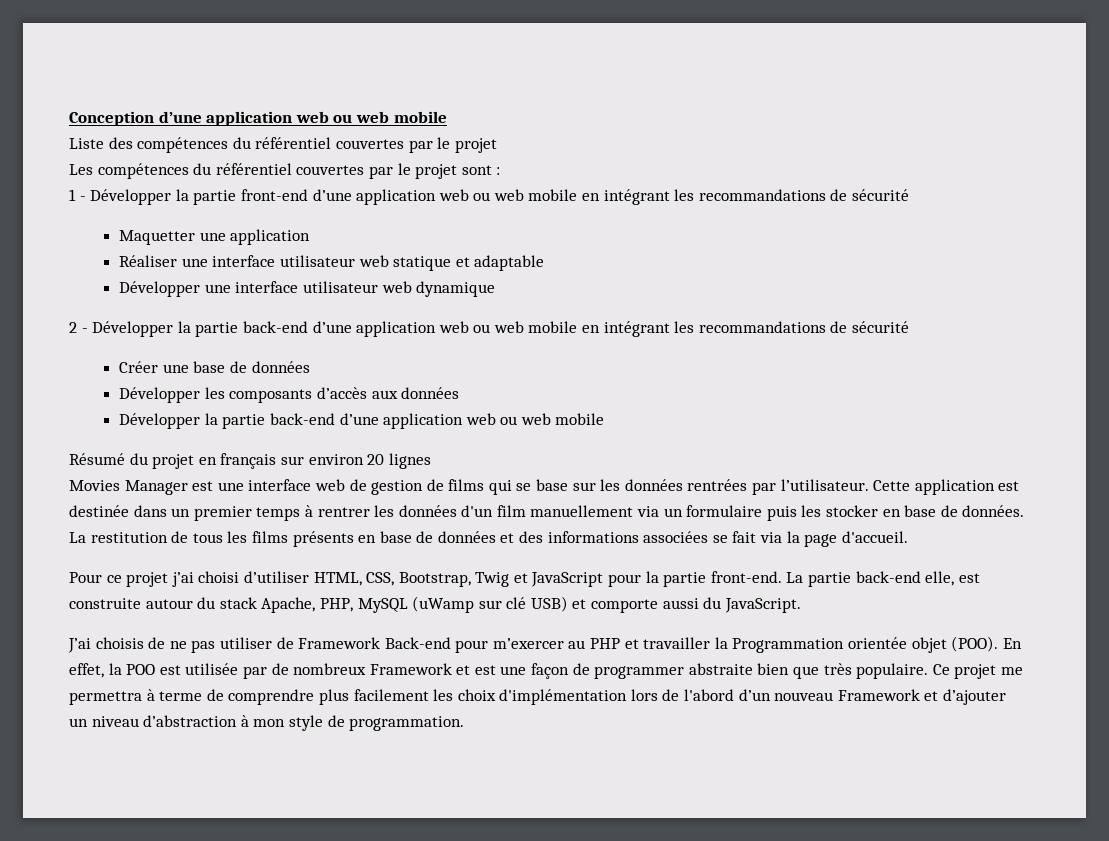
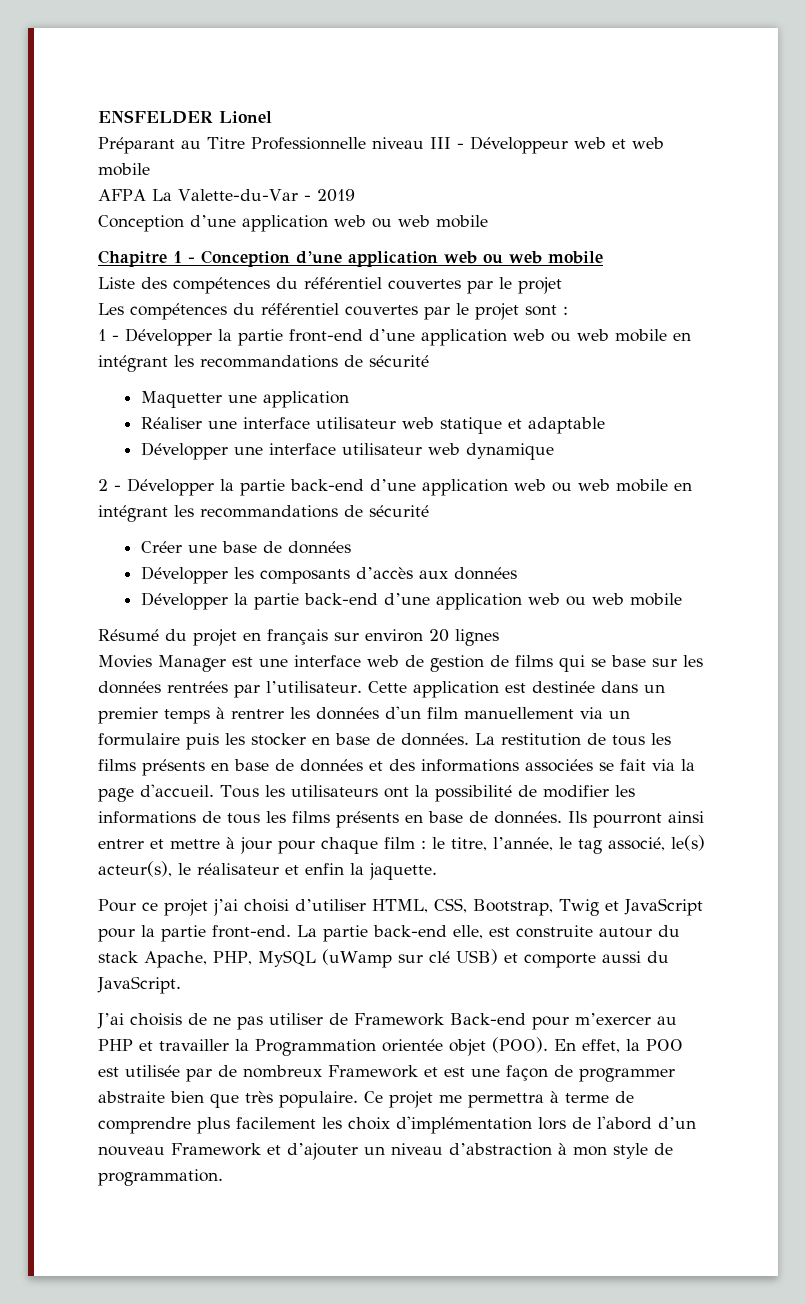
+ ENSFELDER Lionel
+ Préparant au Titre Professionnelle niveau III - Développeur web et web mobile
+ AFPA La Valette-du-Var - 2019
  Conception d’une application web ou web mobile
+ Chapitre 1 - Conception d’une application web ou web mobile
+ Tous les utilisateurs ont la possibilité de modifier les informations de tous les films présents en base de données. Ils pourront ainsi entrer et mettre à jour pour chaque film : le titre, l’année, le tag associé, le(s) acteur(s), le réalisateur et enfin la jaquette.

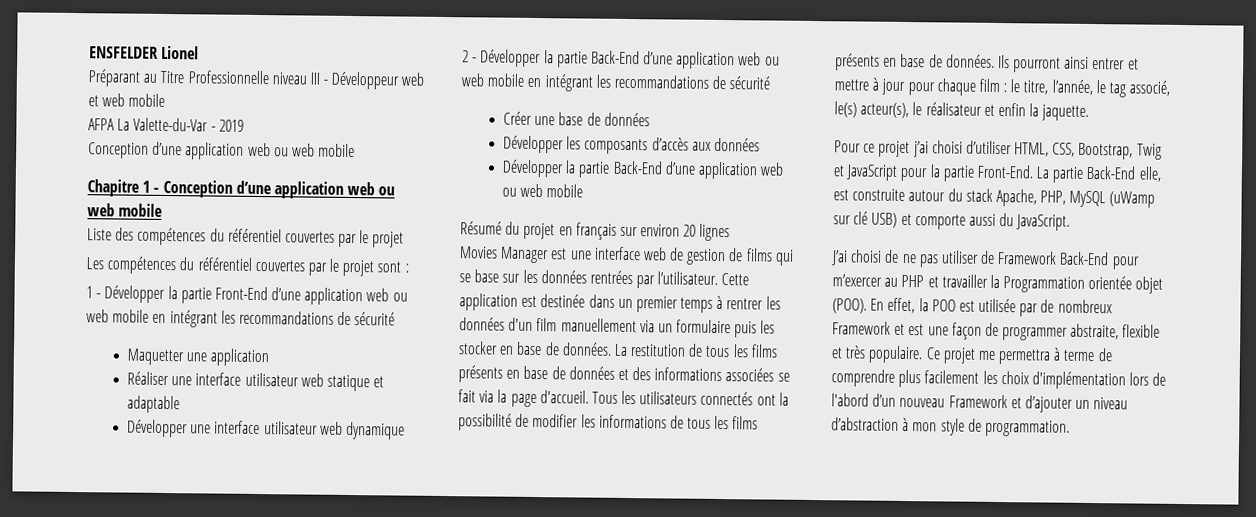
- 1 - Développer la partie front-end d’une application web ou web mobile en intégrant les recommandations de sécurité
+ 1 - Développer la partie Front-End d’une application web ou web mobile en intégrant les recommandations de sécurité
- 2 - Développer la partie back-end d’une application web ou web mobile en intégrant les recommandations de sécurité
+ 2 - Développer la partie Back-End d’une application web ou web mobile en intégrant les recommandations de sécurité
  Développer les composants d’accès aux données
- Développer la partie back-end d’une application web ou web mobile
+ Développer la partie Back-End d’une application web ou web mobile
- Tous les utilisateurs ont la possibilité de modifier les informations de tous les films présents en base de données.
+ Tous les utilisateurs connectés ont la possibilité de modifier les informations de tous les films présents en base de données.
- Pour ce projet j’ai choisi d’utiliser HTML, CSS, Bootstrap, Twig et JavaScript pour la partie front-end.
+ Pour ce projet j’ai choisi d’utiliser HTML, CSS, Bootstrap, Twig et JavaScript pour la partie Front-End.
- La partie back-end elle, est construite autour du stack Apache, PHP, MySQL (uWamp sur clé USB) et comporte aussi du JavaScript.
+ La partie Back-End elle, est construite autour du stack Apache, PHP, MySQL (uWamp sur clé USB) et comporte aussi du JavaScript.
- J’ai choisis de ne pas utiliser de Framework Back-end pour m’exercer au PHP et travailler la Programmation orientée objet (POO).
+ J’ai choisi de ne pas utiliser de Framework Back-End pour m’exercer au PHP et travailler la Programmation orientée objet (POO).
- En effet, la POO est utilisée par de nombreux Framework et est une façon de programmer abstraite bien que très populaire.
+ En effet, la POO est utilisée par de nombreux Framework et est une façon de programmer abstraite, flexible et très populaire.

